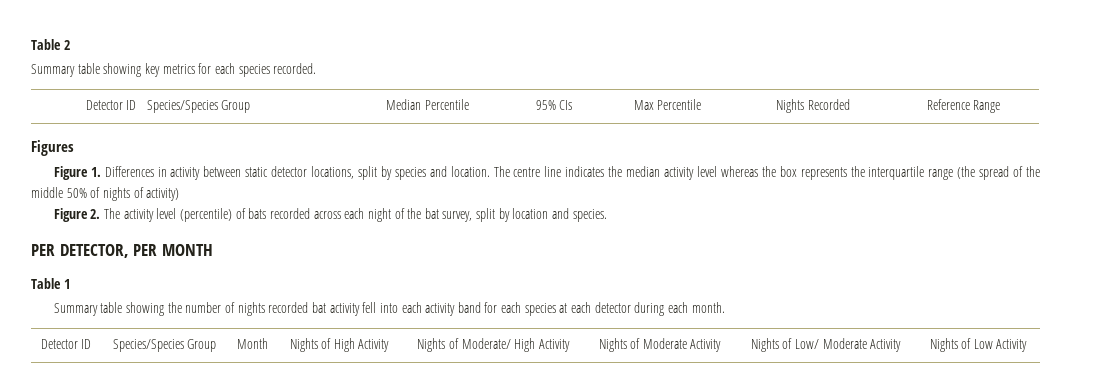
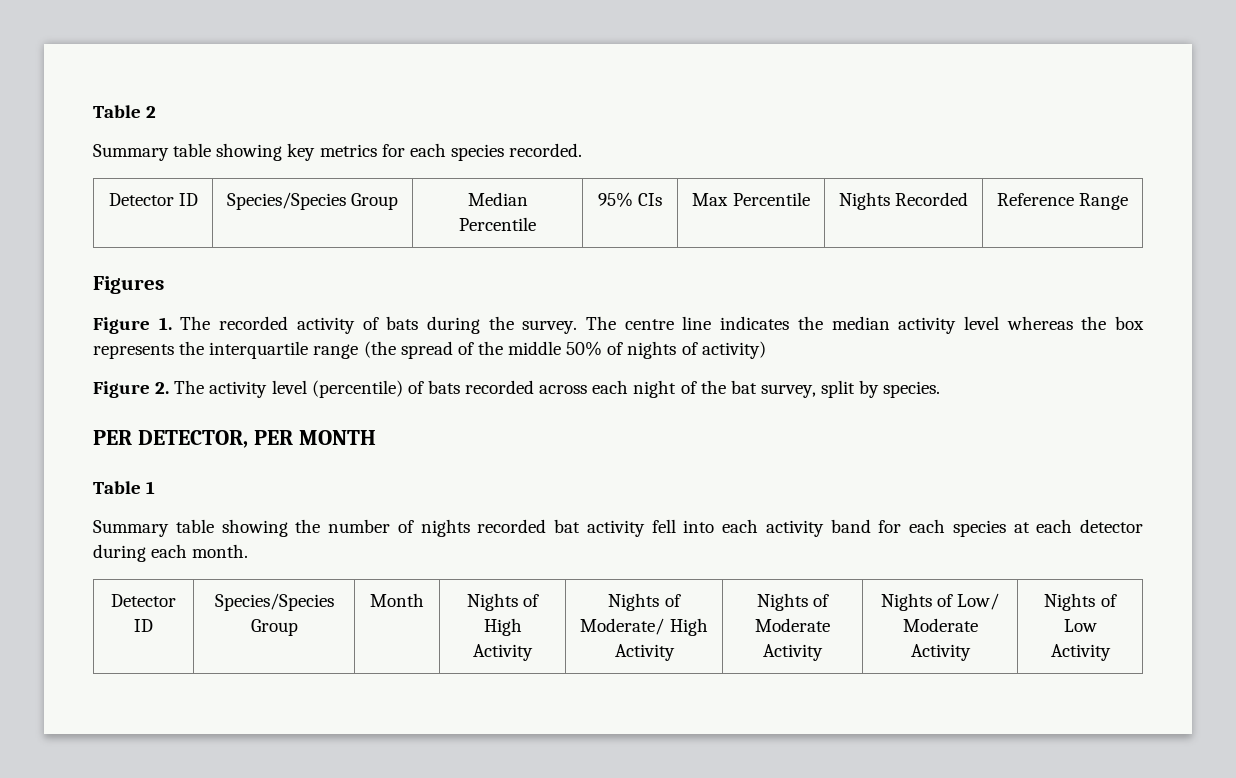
- Figure 1. Differences in activity between static detector locations, split by species and location.
+ Figure 1. The recorded activity of bats during the survey.
- Figure 2. The activity level (percentile) of bats recorded across each night of the bat survey, split by location and species.
+ Figure 2. The activity level (percentile) of bats recorded across each night of the bat survey, split by species.

